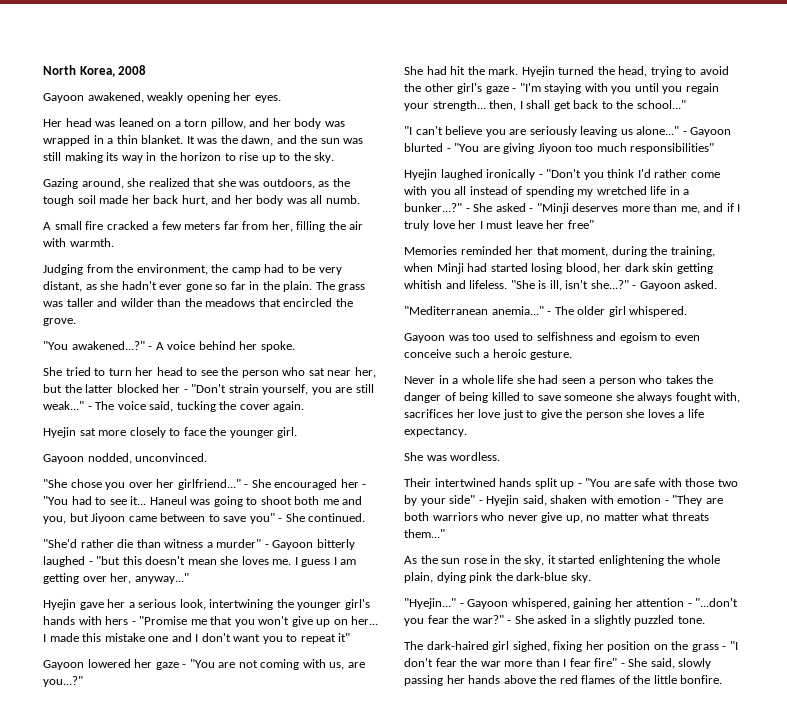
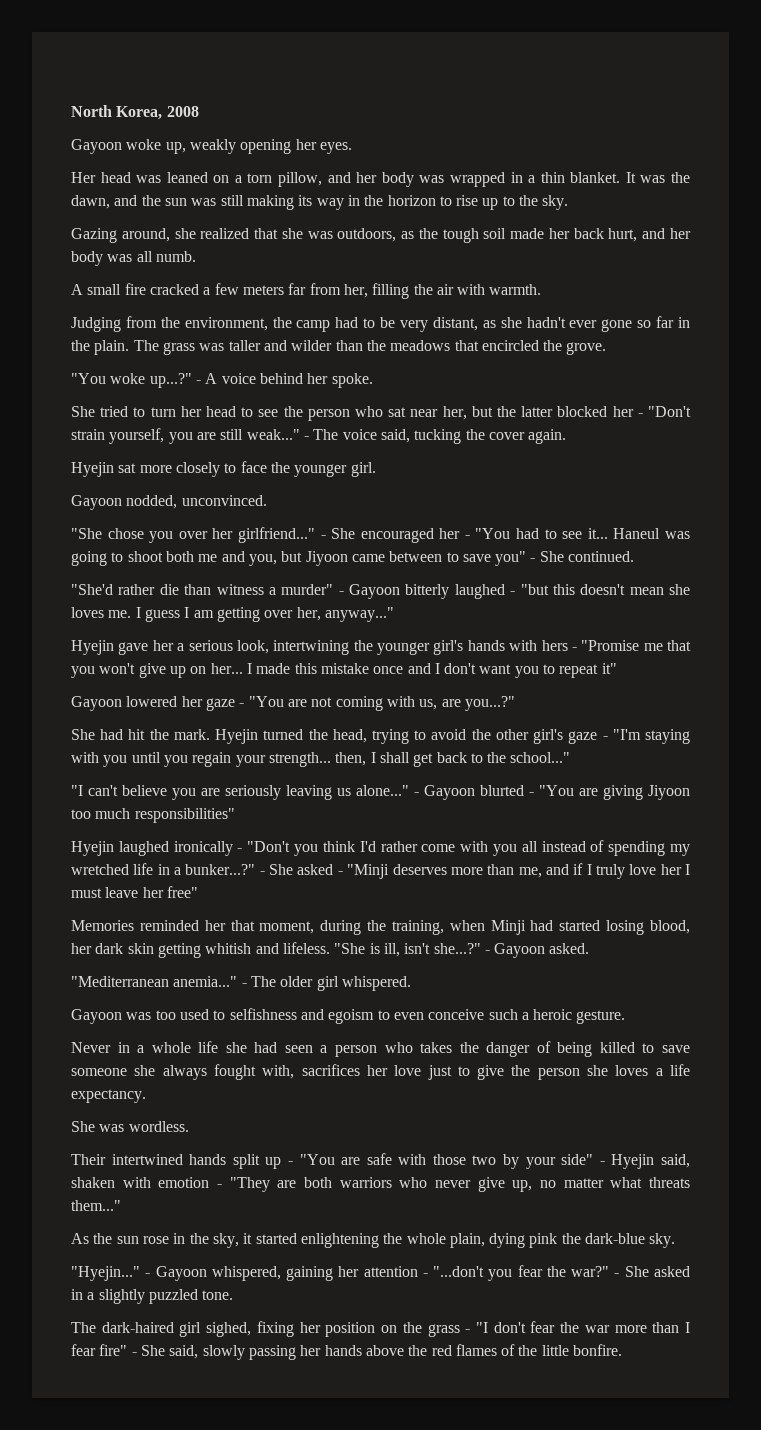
- Gayoon awakened, weakly opening her eyes.
+ Gayoon woke up, weakly opening her eyes.
- "You awakened...?"
+ "You woke up...?"
- I made this mistake one and I don't want you to repeat it"
+ I made this mistake once and I don't want you to repeat it"

